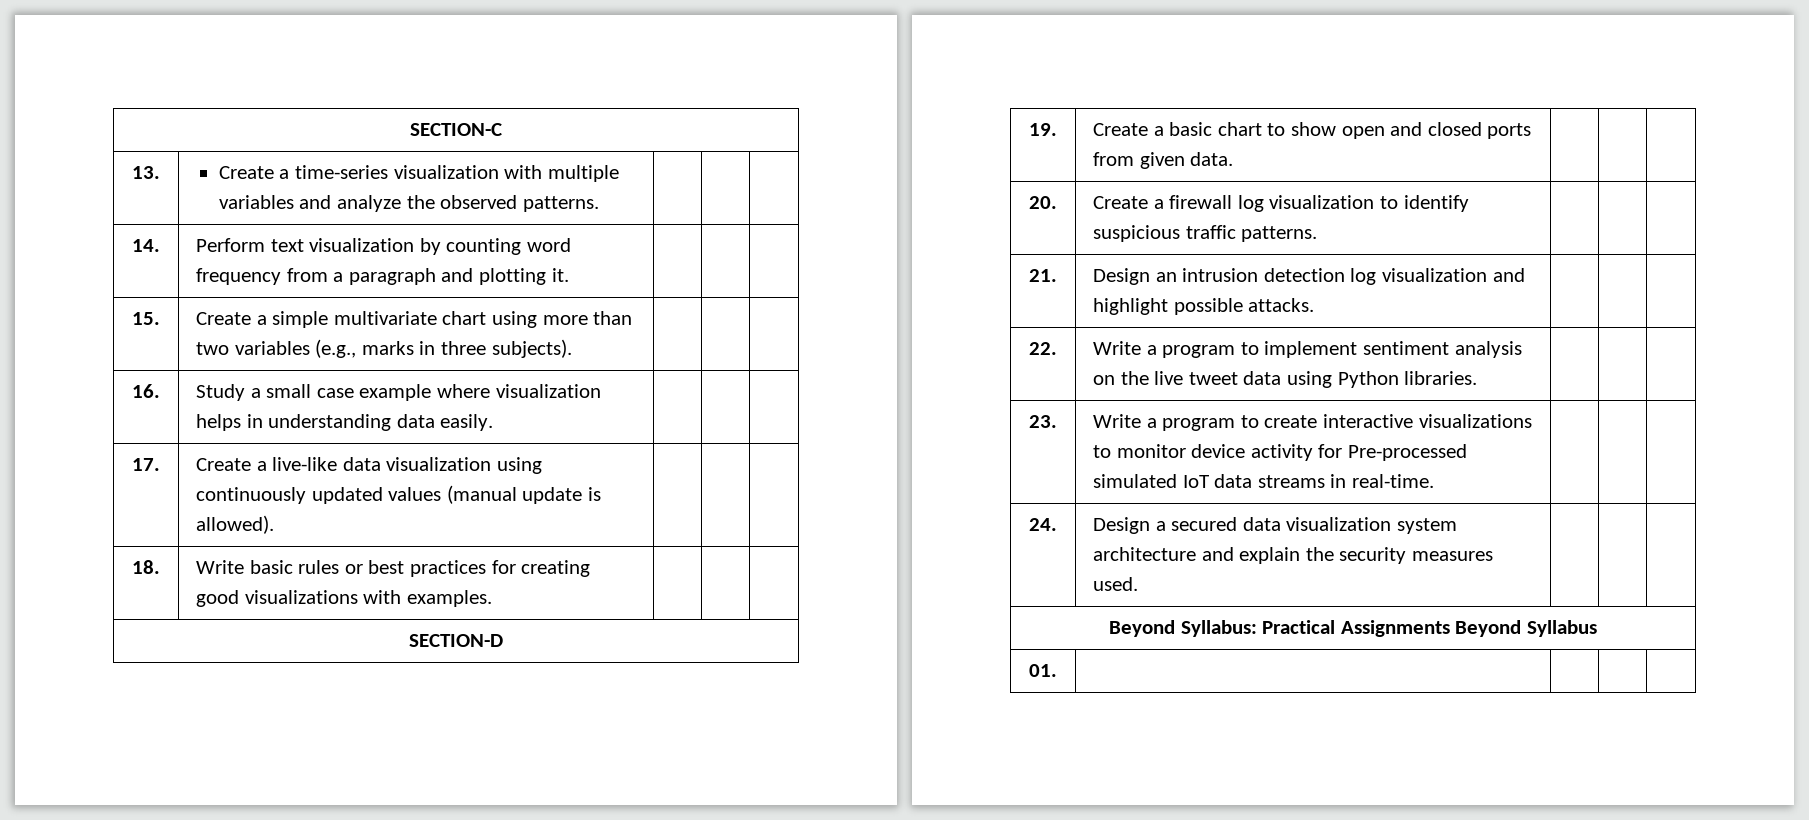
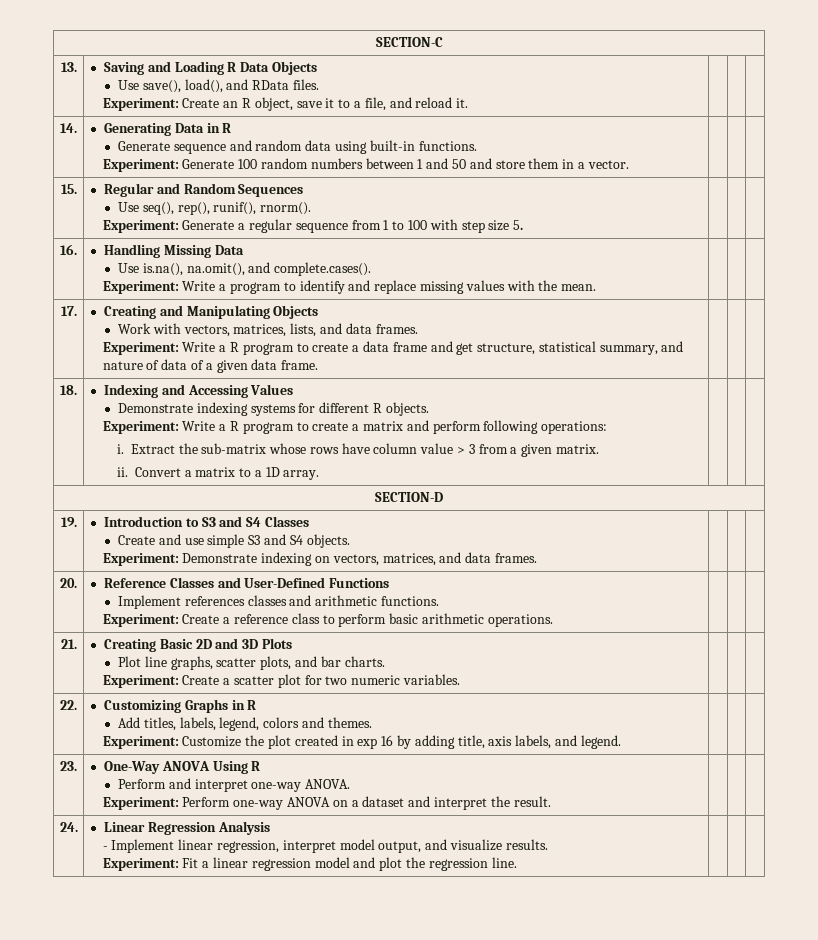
- 13. | Create a time-series visualization with multiple variables and analyze the observed patterns. | | |
- 14. | Perform text visualization by counting word frequency from a paragraph and plotting it. | | |
- 15. | Create a simple multivariate chart using more than two variables (e.g., marks in three subjects). | | |
- 16. | Study a small case example where visualization helps in understanding data easily. | | |
- 17. | Create a live-like data visualization using continuously updated values (manual update is allowed). | | |
- 18. | Write basic rules or best practices for creating good visualizations with examples. | | |
+ 13. | Saving and Loading R Data Objects
+ Use save(), load(), and RData files.
+ Experiment: Create an R object, save it to a file, and reload it. | | |
+ 14. | Generating Data in R
+ Generate sequence and random data using built-in functions.
+ Experiment: Generate 100 random numbers between 1 and 50 and store them in a vector. | | |
+ 15. | Regular and Random Sequences
+ Use seq(), rep(), runif(), rnorm().
+ Experiment: Generate a regular sequence from 1 to 100 with step size 5. | | |
+ 16. | Handling Missing Data
+ Use is.na(), na.omit(), and complete.cases().
+ Experiment: Write a program to identify and replace missing values with the mean. | | |
+ 17. | Creating and Manipulating Objects
+ Work with vectors, matrices, lists, and data frames.
+ Experiment: Write a R program to create a data frame and get structure, statistical summary, and nature of data of a given data frame. | | |
+ 18. | Indexing and Accessing Values
+ Demonstrate indexing systems for different R objects.
+ Experiment: Write a R program to create a matrix and perform following operations:
+ i. Extract the sub-matrix whose rows have column value > 3 from a given matrix.
+ ii. Convert a matrix to a 1D array. | | |
  SECTION-D
- 19. | Create a basic chart to show open and closed ports from given data. | | |
- 20. | Create a firewall log visualization to identify suspicious traffic patterns. | | |
- 21. | Design an intrusion detection log visualization and highlight possible attacks. | | |
- 22. | Write a program to implement sentiment analysis on the live tweet data using Python libraries. | | |
- 23. | Write a program to create interactive visualizations to monitor device activity for Pre-processed simulated IoT data streams in real-time. | | |
- 24. | Design a secured data visualization system architecture and explain the security measures used. | | |
- Beyond Syllabus: Practical Assignments Beyond Syllabus
- 01. | | | |
+ 19. | Introduction to S3 and S4 Classes
+ Create and use simple S3 and S4 objects.
+ Experiment: Demonstrate indexing on vectors, matrices, and data frames. | | |
+ 20. | Reference Classes and User-Defined Functions
+ Implement references classes and arithmetic functions.
+ Experiment: Create a reference class to perform basic arithmetic operations. | | |
+ 21. | Creating Basic 2D and 3D Plots
+ Plot line graphs, scatter plots, and bar charts.
+ Experiment: Create a scatter plot for two numeric variables. | | |
+ 22. | Customizing Graphs in R
+ Add titles, labels, legend, colors and themes.
+ Experiment: Customize the plot created in exp 16 by adding title, axis labels, and legend. | | |
+ 23. | One-Way ANOVA Using R
+ Perform and interpret one-way ANOVA.
+ Experiment: Perform one-way ANOVA on a dataset and interpret the result. | | |
+ 24. | Linear Regression Analysis
+ - Implement linear regression, interpret model output, and visualize results.
+ Experiment: Fit a linear regression model and plot the regression line. | | |

